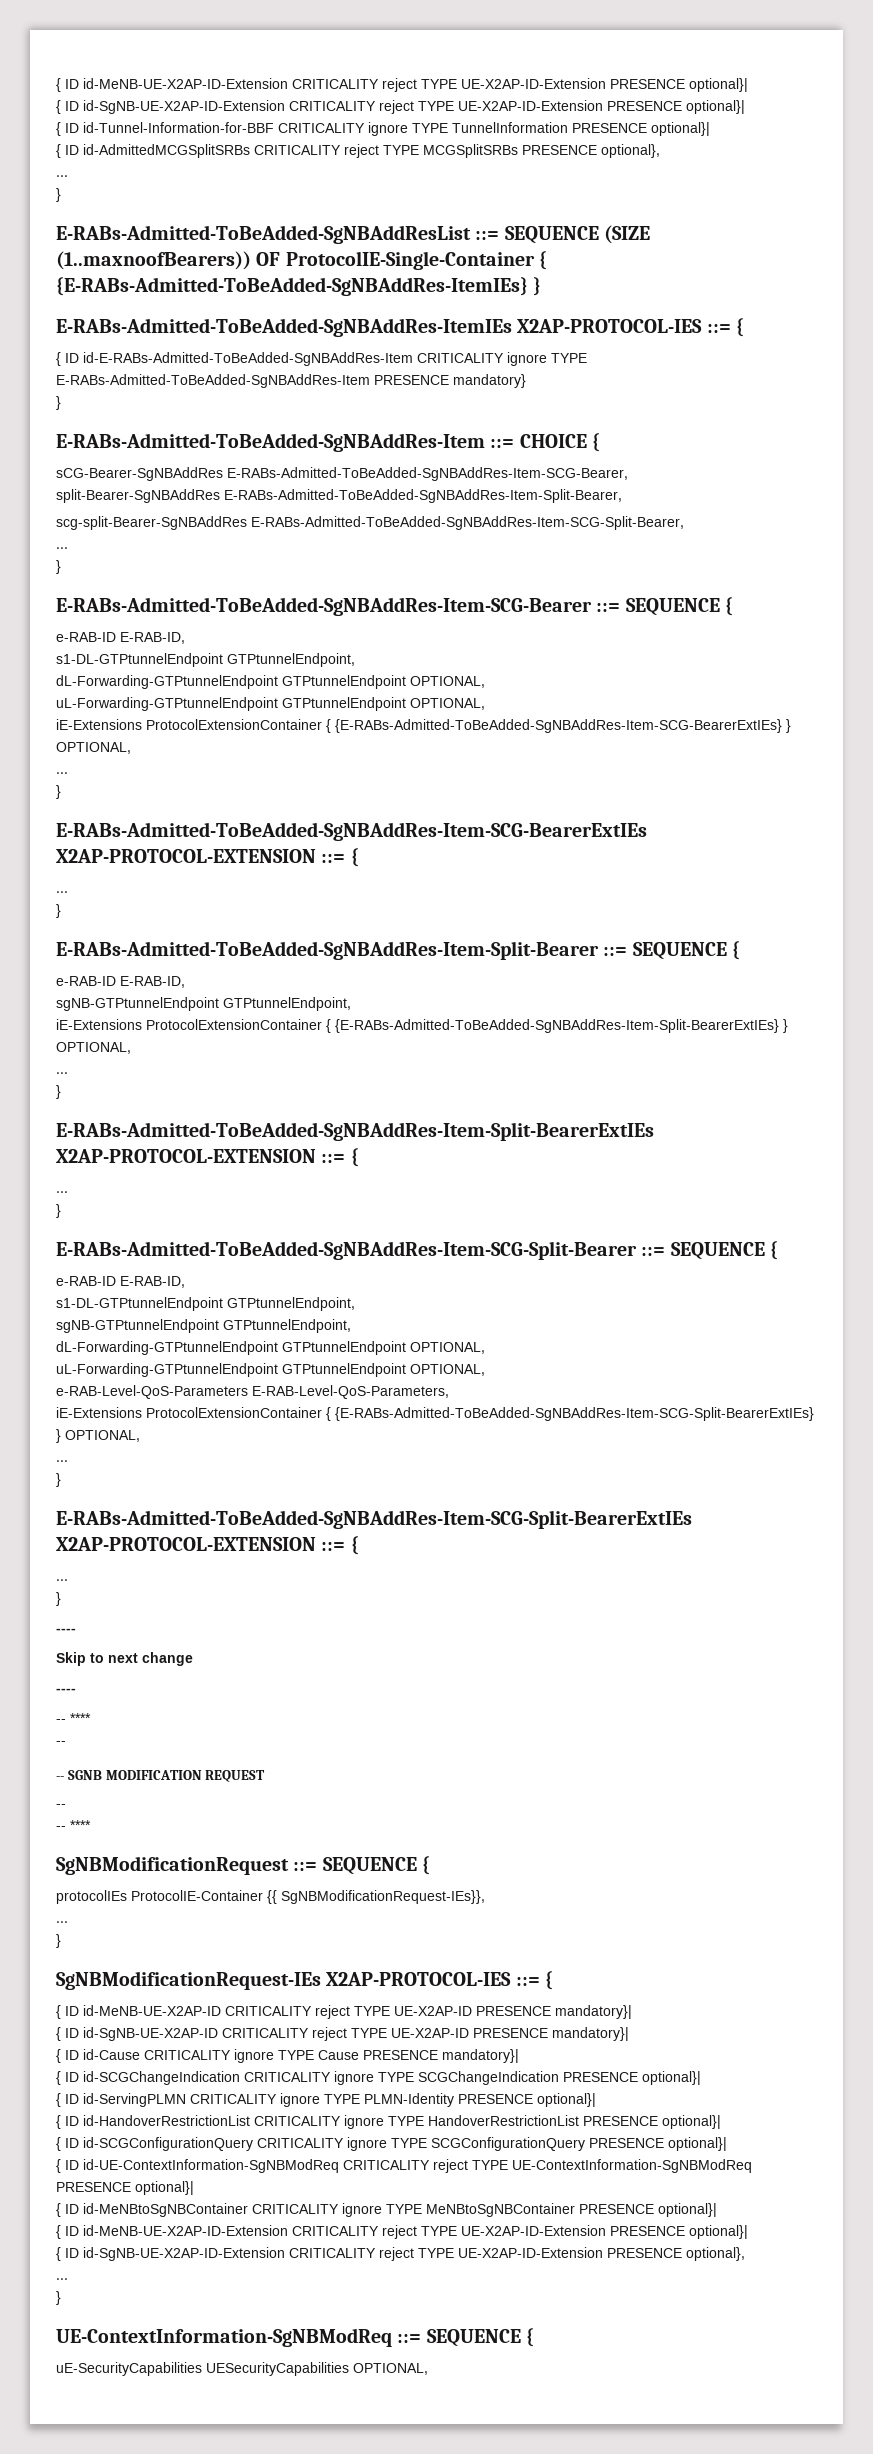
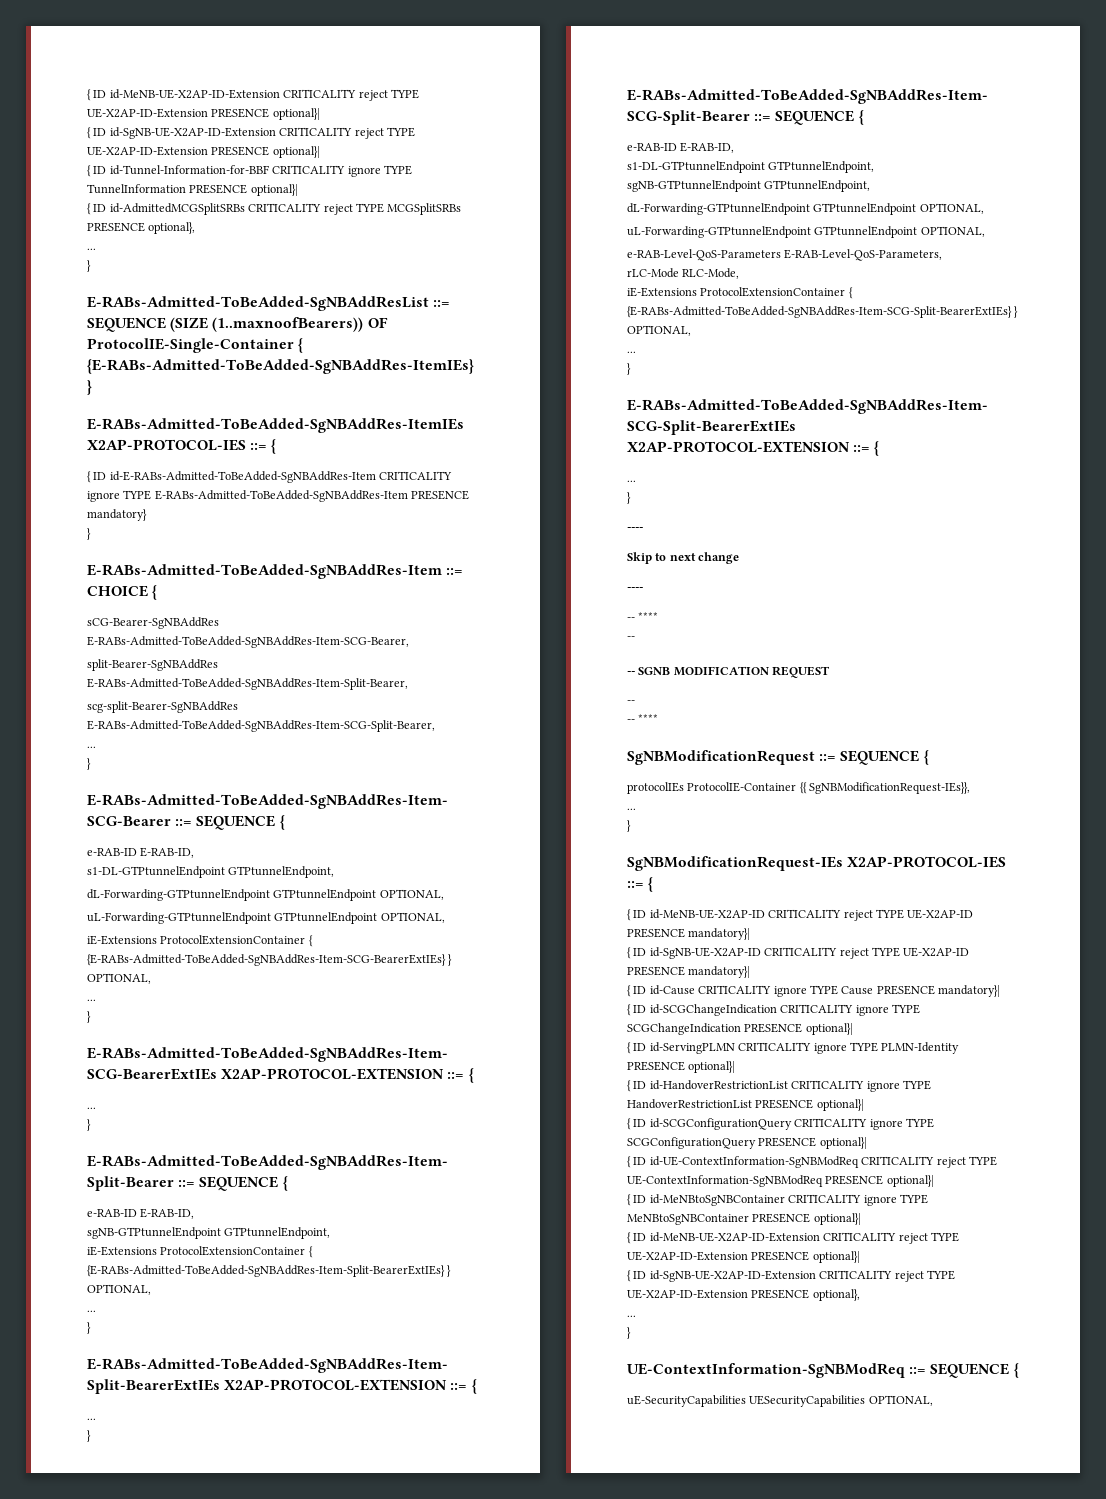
+ rLC-Mode RLC-Mode,

